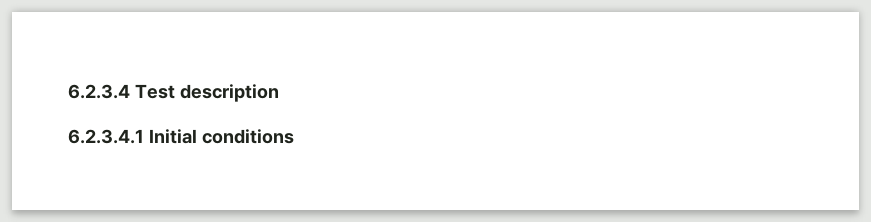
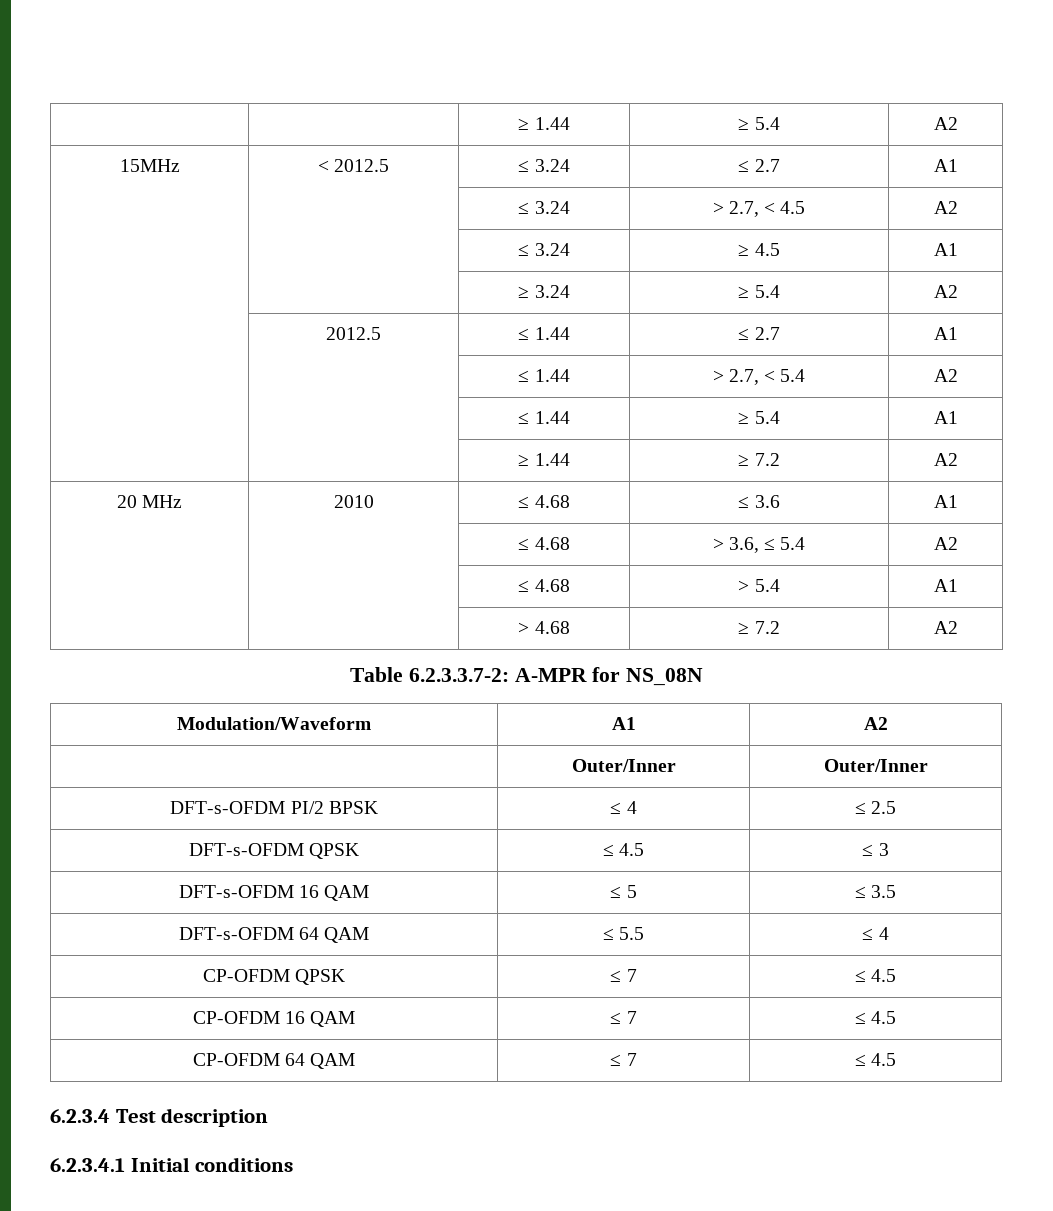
+ | | ≥ 1.44 | ≥ 5.4 | A2
+ 15MHz | < 2012.5 | ≤ 3.24 | ≤ 2.7 | A1
+ | | ≤ 3.24 | > 2.7, < 4.5 | A2
+ | | ≤ 3.24 | ≥ 4.5 | A1
+ | | ≥ 3.24 | ≥ 5.4 | A2
+ | 2012.5 | ≤ 1.44 | ≤ 2.7 | A1
+ | | ≤ 1.44 | > 2.7, < 5.4 | A2
+ | | ≤ 1.44 | ≥ 5.4 | A1
+ | | ≥ 1.44 | ≥ 7.2 | A2
+ 20 MHz | 2010 | ≤ 4.68 | ≤ 3.6 | A1
+ | | ≤ 4.68 | > 3.6, ≤ 5.4 | A2
+ | | ≤ 4.68 | > 5.4 | A1
+ | | > 4.68 | ≥ 7.2 | A2
+ Table 6.2.3.3.7-2: A-MPR for NS_08N
+ Modulation/Waveform | A1 | A2
+ | Outer/Inner | Outer/Inner
+ DFT-s-OFDM PI/2 BPSK | ≤ 4 | ≤ 2.5
+ DFT-s-OFDM QPSK | ≤ 4.5 | ≤ 3
+ DFT-s-OFDM 16 QAM | ≤ 5 | ≤ 3.5
+ DFT-s-OFDM 64 QAM | ≤ 5.5 | ≤ 4
+ CP-OFDM QPSK | ≤ 7 | ≤ 4.5
+ CP-OFDM 16 QAM | ≤ 7 | ≤ 4.5
+ CP-OFDM 64 QAM | ≤ 7 | ≤ 4.5

